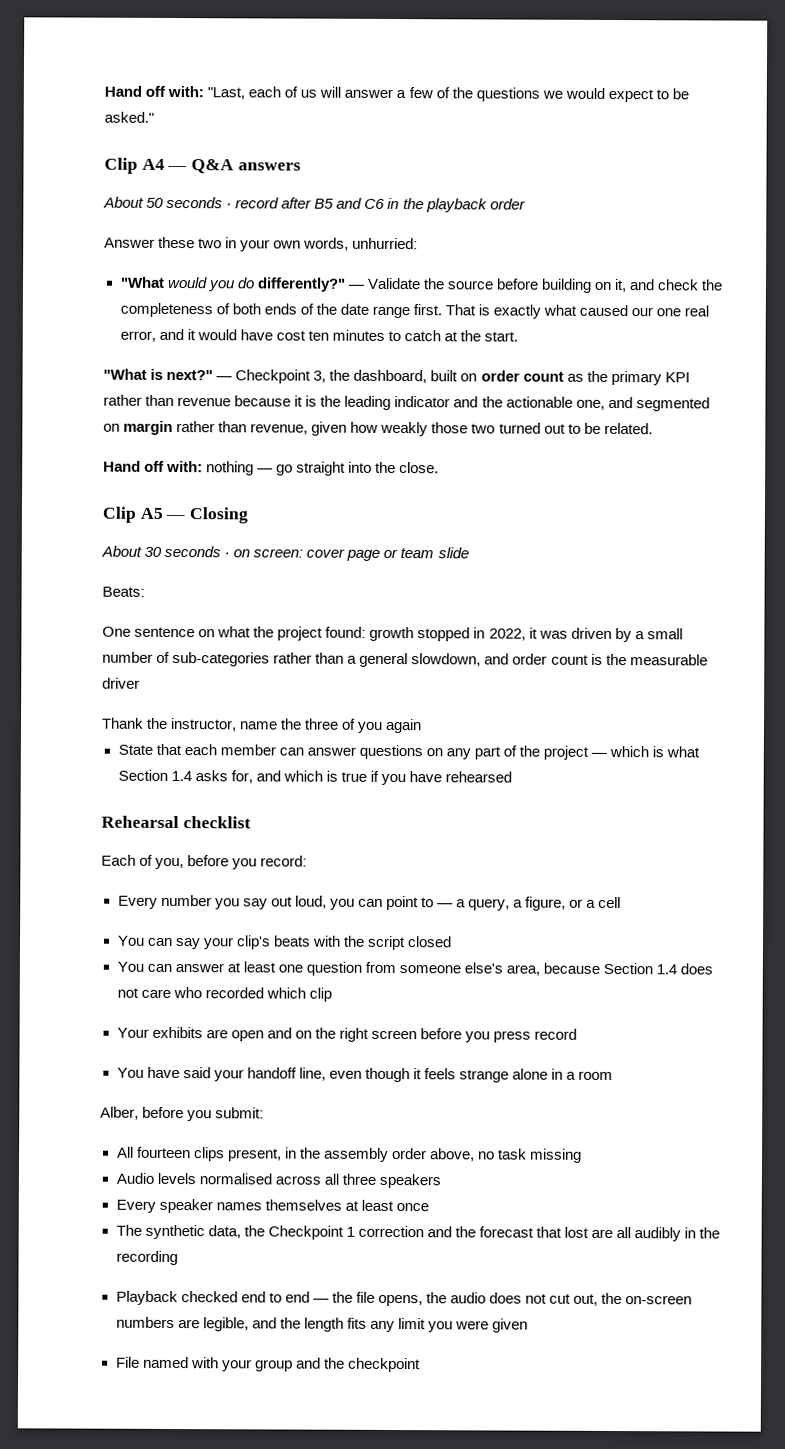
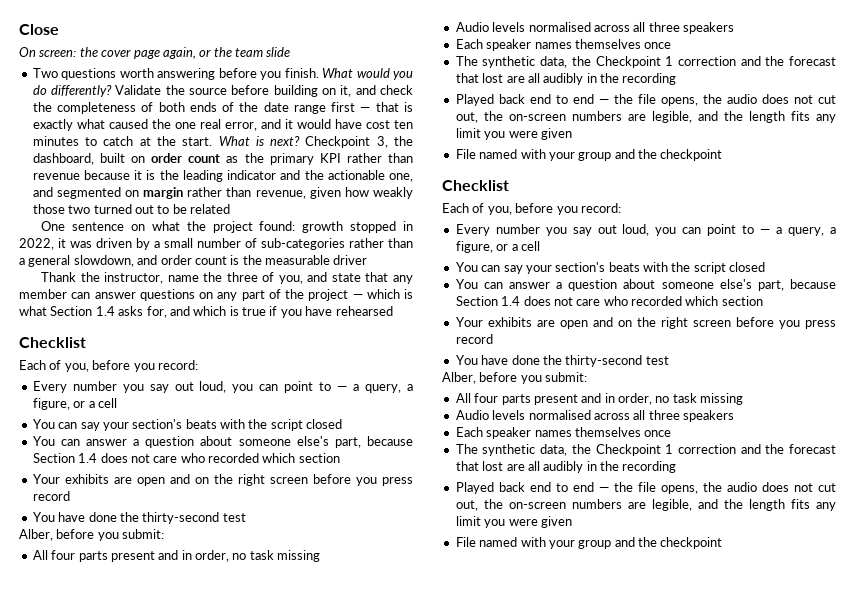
- Hand off with: "Last, each of us will answer a few of the questions we would expect to be asked."
- Clip A4 — Q&A answers
- About 50 seconds · record after B5 and C6 in the playback order
- Answer these two in your own words, unhurried:
- "What would you do differently?" — Validate the source before building on it, and check the completeness of both ends of the date range first. That is exactly what caused our one real error, and it would have cost ten minutes to catch at the start.
- "What is next?" — Checkpoint 3, the dashboard, built on order count as the primary KPI rather than revenue because it is the leading indicator and the actionable one, and segmented on margin rather than revenue, given how weakly those two turned out to be related.
- Hand off with: nothing — go straight into the close.
- Clip A5 — Closing
- About 30 seconds · on screen: cover page or team slide
- Beats:
+ Close
+ On screen: the cover page again, or the team slide
+ Two questions worth answering before you finish. What would you do differently? Validate the source before building on it, and check the completeness of both ends of the date range first — that is exactly what caused the one real error, and it would have cost ten minutes to catch at the start. What is next? Checkpoint 3, the dashboard, built on order count as the primary KPI rather than revenue because it is the leading indicator and the actionable one, and segmented on margin rather than revenue, given how weakly those two turned out to be related
- Thank the instructor, name the three of you again
- State that each member can answer questions on any part of the project — which is what Section 1.4 asks for, and which is true if you have rehearsed
- Rehearsal checklist
+ Thank the instructor, name the three of you, and state that any member can answer questions on any part of the project — which is what Section 1.4 asks for, and which is true if you have rehearsed
+ Checklist
  Each of you, before you record:
  Every number you say out loud, you can point to — a query, a figure, or a cell
- You can say your clip's beats with the script closed
- You can answer at least one question from someone else's area, because Section 1.4 does not care who recorded which clip
+ You can say your section's beats with the script closed
+ You can answer a question about someone else's part, because Section 1.4 does not care who recorded which section
  Your exhibits are open and on the right screen before you press record
- You have said your handoff line, even though it feels strange alone in a room
+ You have done the thirty-second test
  Alber, before you submit:
- All fourteen clips present, in the assembly order above, no task missing
+ All four parts present and in order, no task missing
  Audio levels normalised across all three speakers
- Every speaker names themselves at least once
+ Each speaker names themselves once
  The synthetic data, the Checkpoint 1 correction and the forecast that lost are all audibly in the recording
- Playback checked end to end — the file opens, the audio does not cut out, the on-screen numbers are legible, and the length fits any limit you were given
+ Played back end to end — the file opens, the audio does not cut out, the on-screen numbers are legible, and the length fits any limit you were given
+ File named with your group and the checkpoint
+ Checklist
+ Each of you, before you record:
+ Every number you say out loud, you can point to — a query, a figure, or a cell
+ You can say your section's beats with the script closed
+ You can answer a question about someone else's part, because Section 1.4 does not care who recorded which section
+ Your exhibits are open and on the right screen before you press record
+ You have done the thirty-second test
+ Alber, before you submit:
+ All four parts present and in order, no task missing
+ Audio levels normalised across all three speakers
+ Each speaker names themselves once
+ The synthetic data, the Checkpoint 1 correction and the forecast that lost are all audibly in the recording
+ Played back end to end — the file opens, the audio does not cut out, the on-screen numbers are legible, and the length fits any limit you were given

